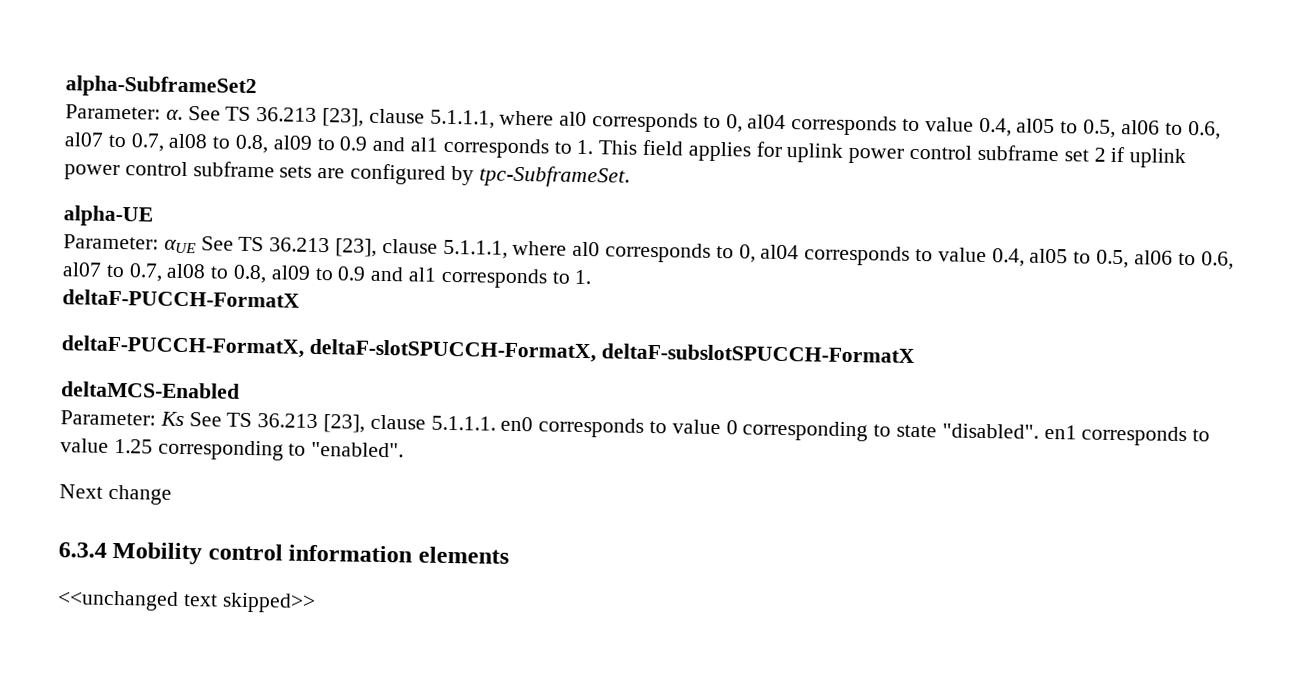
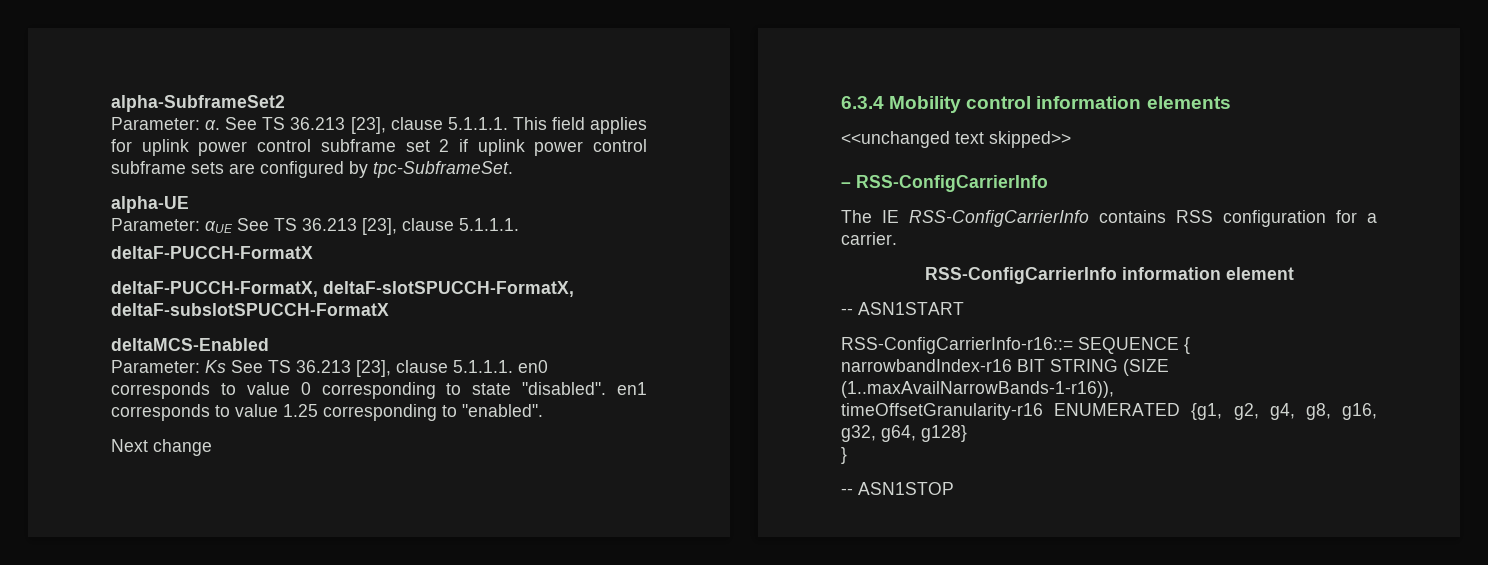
- See TS 36.213 [23], clause 5.1.1.1, where al0 corresponds to 0, al04 corresponds to value 0.4, al05 to 0.5, al06 to 0.6, al07 to 0.7, al08 to 0.8, al09 to 0.9 and al1 corresponds to 1. This field applies for uplink power control subframe set 2 if uplink power control subframe sets are configured by tpc-SubframeSet.
+ See TS 36.213 [23], clause 5.1.1.1. This field applies for uplink power control subframe set 2 if uplink power control subframe sets are configured by tpc-SubframeSet.
- Parameter: αUE See TS 36.213 [23], clause 5.1.1.1, where al0 corresponds to 0, al04 corresponds to value 0.4, al05 to 0.5, al06 to 0.6, al07 to 0.7, al08 to 0.8, al09 to 0.9 and al1 corresponds to 1.
+ Parameter: αUE See TS 36.213 [23], clause 5.1.1.1.
+ – RSS-ConfigCarrierInfo
+ The IE RSS-ConfigCarrierInfo contains RSS configuration for a carrier.
+ RSS-ConfigCarrierInfo information element
+ -- ASN1START
+ RSS-ConfigCarrierInfo-r16::= SEQUENCE {
+ narrowbandIndex-r16 BIT STRING (SIZE (1..maxAvailNarrowBands-1-r16)),
+ timeOffsetGranularity-r16 ENUMERATED {g1, g2, g4, g8, g16, g32, g64, g128}
+ }
+ -- ASN1STOP

